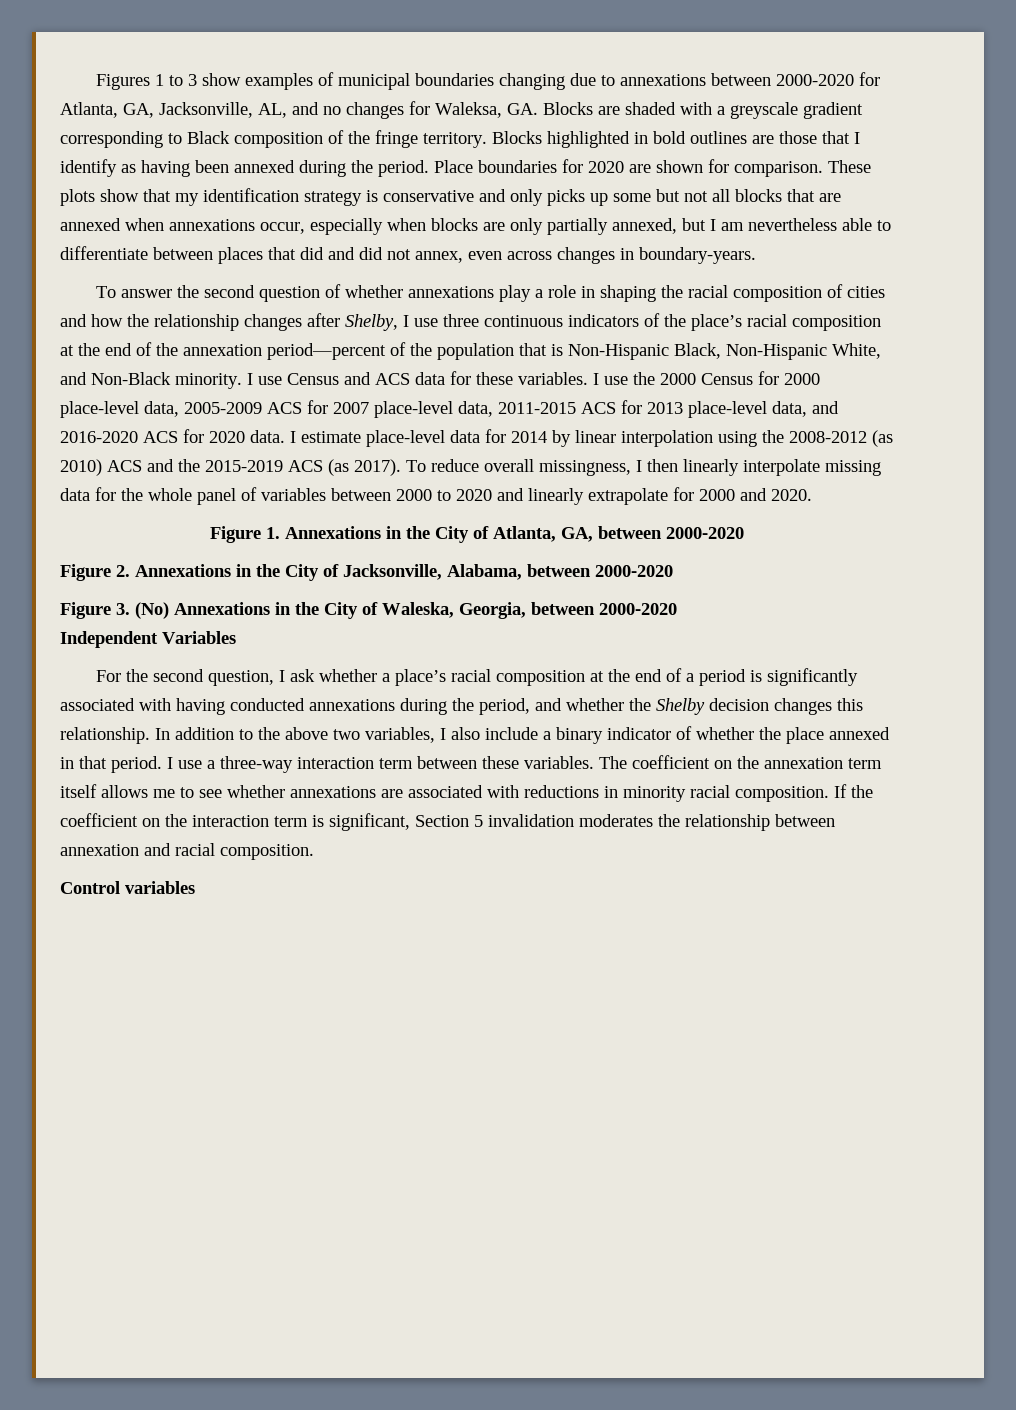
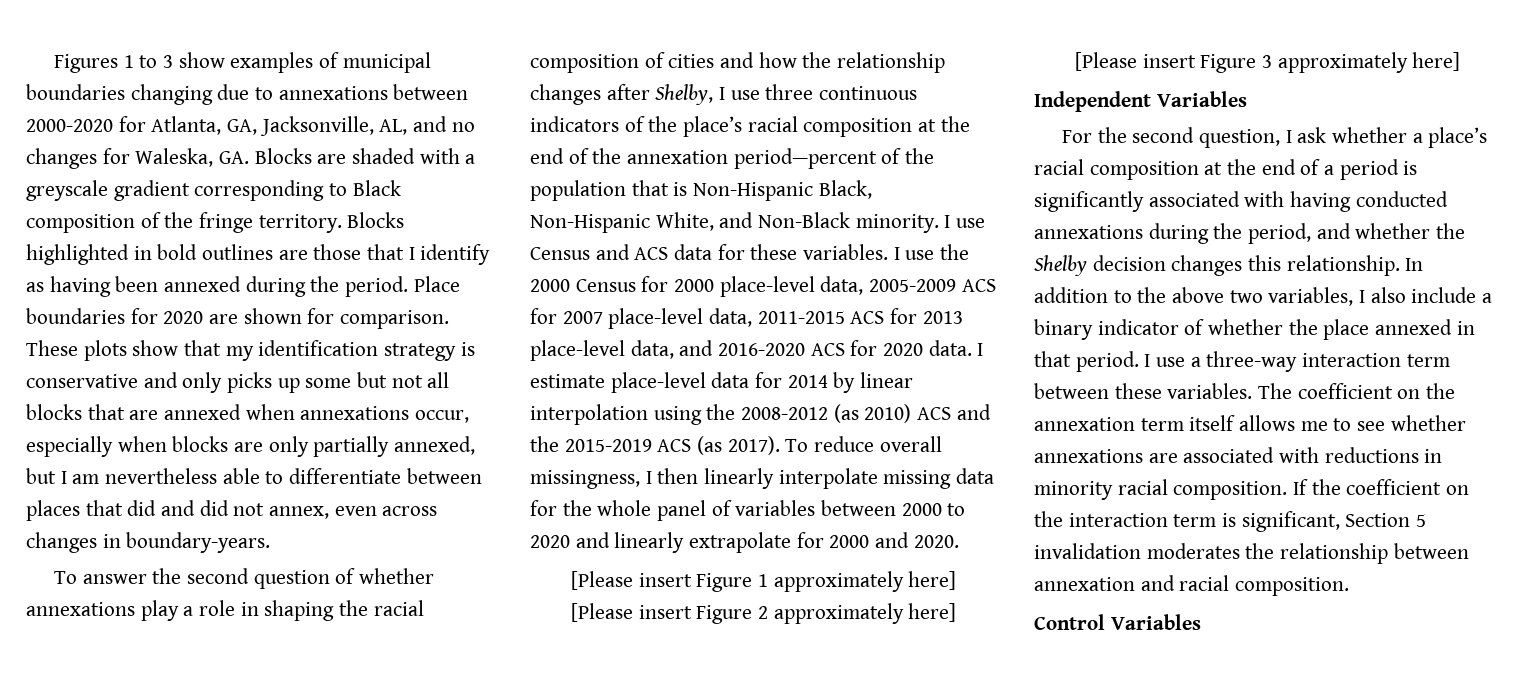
- Figures 1 to 3 show examples of municipal boundaries changing due to annexations between 2000-2020 for Atlanta, GA, Jacksonville, AL, and no changes for Waleksa, GA. Blocks are shaded with a greyscale gradient corresponding to Black composition of the fringe territory.
+ Figures 1 to 3 show examples of municipal boundaries changing due to annexations between 2000-2020 for Atlanta, GA, Jacksonville, AL, and no changes for Waleska, GA. Blocks are shaded with a greyscale gradient corresponding to Black composition of the fringe territory.
- Figure 1. Annexations in the City of Atlanta, GA, between 2000-2020
- Figure 2. Annexations in the City of Jacksonville, Alabama, between 2000-2020
- Figure 3. (No) Annexations in the City of Waleska, Georgia, between 2000-2020
+ [Please insert Figure 1 approximately here]
+ [Please insert Figure 2 approximately here]
+ [Please insert Figure 3 approximately here]
- Control variables
+ Control Variables

